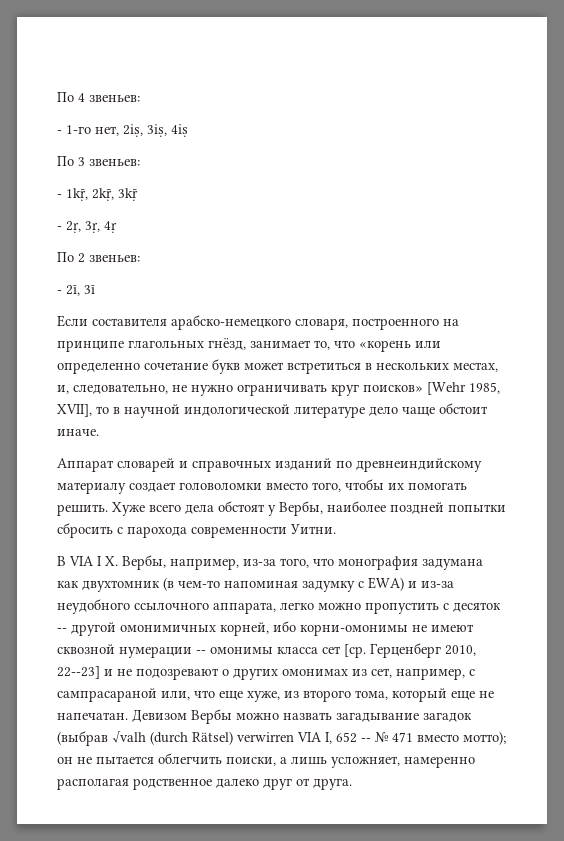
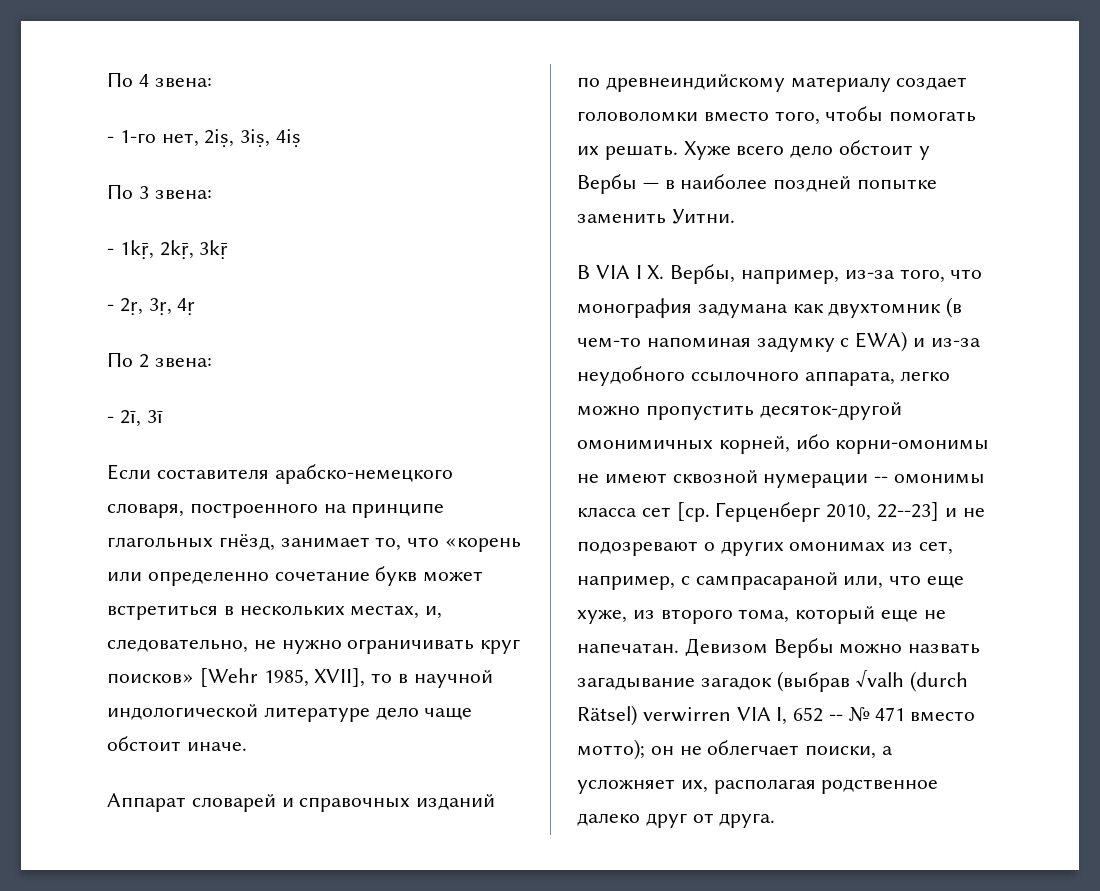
- По 4 звеньев:
+ По 4 звена:
- По 3 звеньев:
+ По 3 звена:
- По 2 звеньев:
+ По 2 звена:
- Аппарат словарей и справочных изданий по древнеиндийскому материалу создает головоломки вместо того, чтобы их помогать решить. Хуже всего дела обстоят у Вербы, наиболее поздней попытки сбросить с парохода современности Уитни.
+ Аппарат словарей и справочных изданий по древнеиндийскому материалу создает головоломки вместо того, чтобы помогать их решать. Хуже всего дело обстоит у Вербы — в наиболее поздней попытке заменить Уитни.
- В VIA I Х. Вербы, например, из-за того, что монография задумана как двухтомник (в чем-то напоминая задумку с EWA) и из-за неудобного ссылочного аппарата, легко можно пропустить с десяток -- другой омонимичных корней, ибо корни-омонимы не имеют сквозной нумерации -- омонимы класса сет [ср.
+ В VIA I Х. Вербы, например, из-за того, что монография задумана как двухтомник (в чем-то напоминая задумку с EWA) и из-за неудобного ссылочного аппарата, легко можно пропустить десяток-другой омонимичных корней, ибо корни-омонимы не имеют сквозной нумерации -- омонимы класса сет [ср.
- Девизом Вербы можно назвать загадывание загадок (выбрав √valh (durch Rätsel) verwirren VIA I, 652 -- № 471 вместо мотто); он не пытается облегчить поиски, а лишь усложняет, намеренно располагая родственное далеко друг от друга.
+ Девизом Вербы можно назвать загадывание загадок (выбрав √valh (durch Rätsel) verwirren VIA I, 652 -- № 471 вместо мотто); он не облегчает поиски, а усложняет их, располагая родственное далеко друг от друга.

